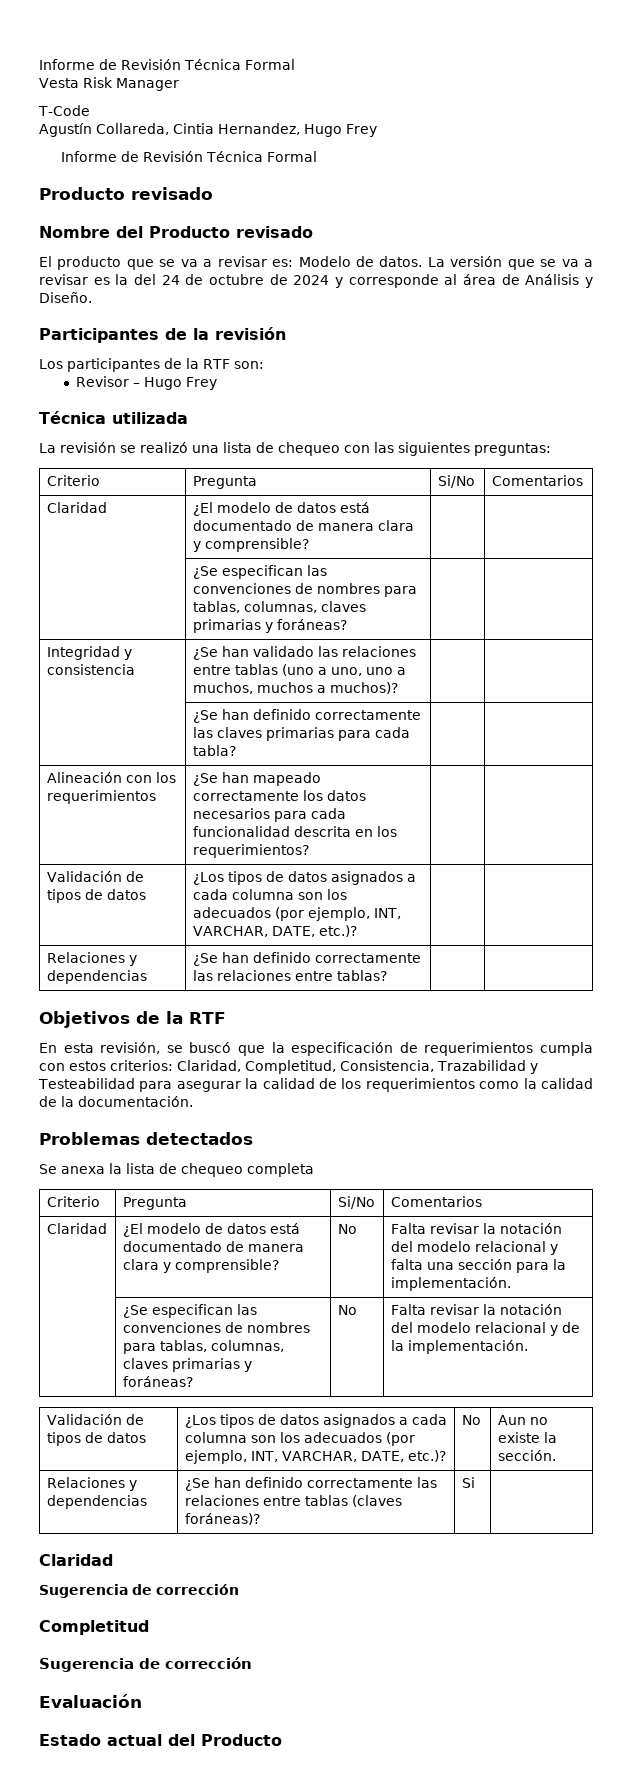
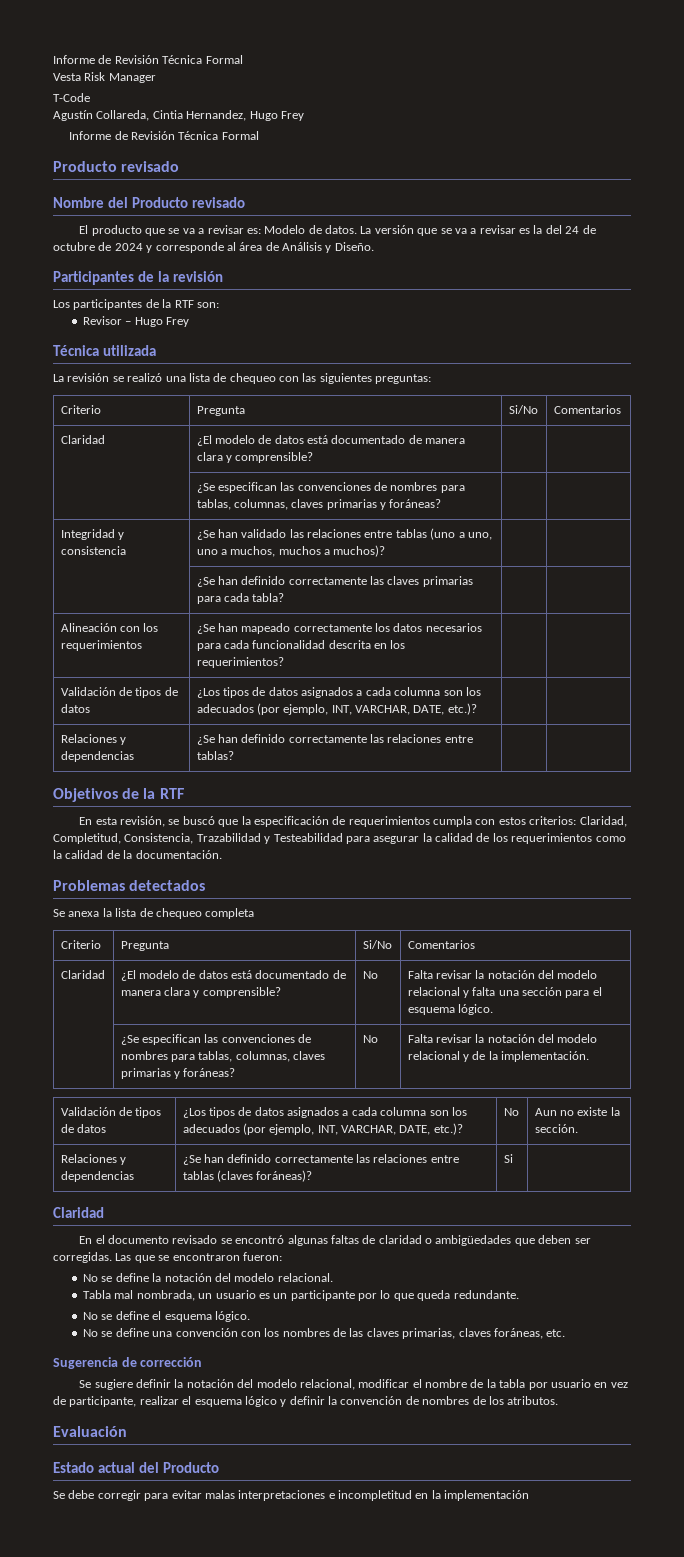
- Claridad | ¿El modelo de datos está documentado de manera clara y comprensible? | No | Falta revisar la notación del modelo relacional y falta una sección para la implementación.
+ Claridad | ¿El modelo de datos está documentado de manera clara y comprensible? | No | Falta revisar la notación del modelo relacional y falta una sección para el esquema lógico.
  Relaciones y dependencias | ¿Se han definido correctamente las relaciones entre tablas (claves foráneas)? | Si |
  Claridad
+ En el documento revisado se encontró algunas faltas de claridad o ambigüedades que deben ser corregidas. Las que se encontraron fueron:
+ No se define la notación del modelo relacional.
+ Tabla mal nombrada, un usuario es un participante por lo que queda redundante.
+ No se define el esquema lógico.
+ No se define una convención con los nombres de las claves primarias, claves foráneas, etc.
  Sugerencia de corrección
- Completitud
- Sugerencia de corrección
+ Se sugiere definir la notación del modelo relacional, modificar el nombre de la tabla por usuario en vez de participante, realizar el esquema lógico y definir la convención de nombres de los atributos.
+ Se debe corregir para evitar malas interpretaciones e incompletitud en la implementación

